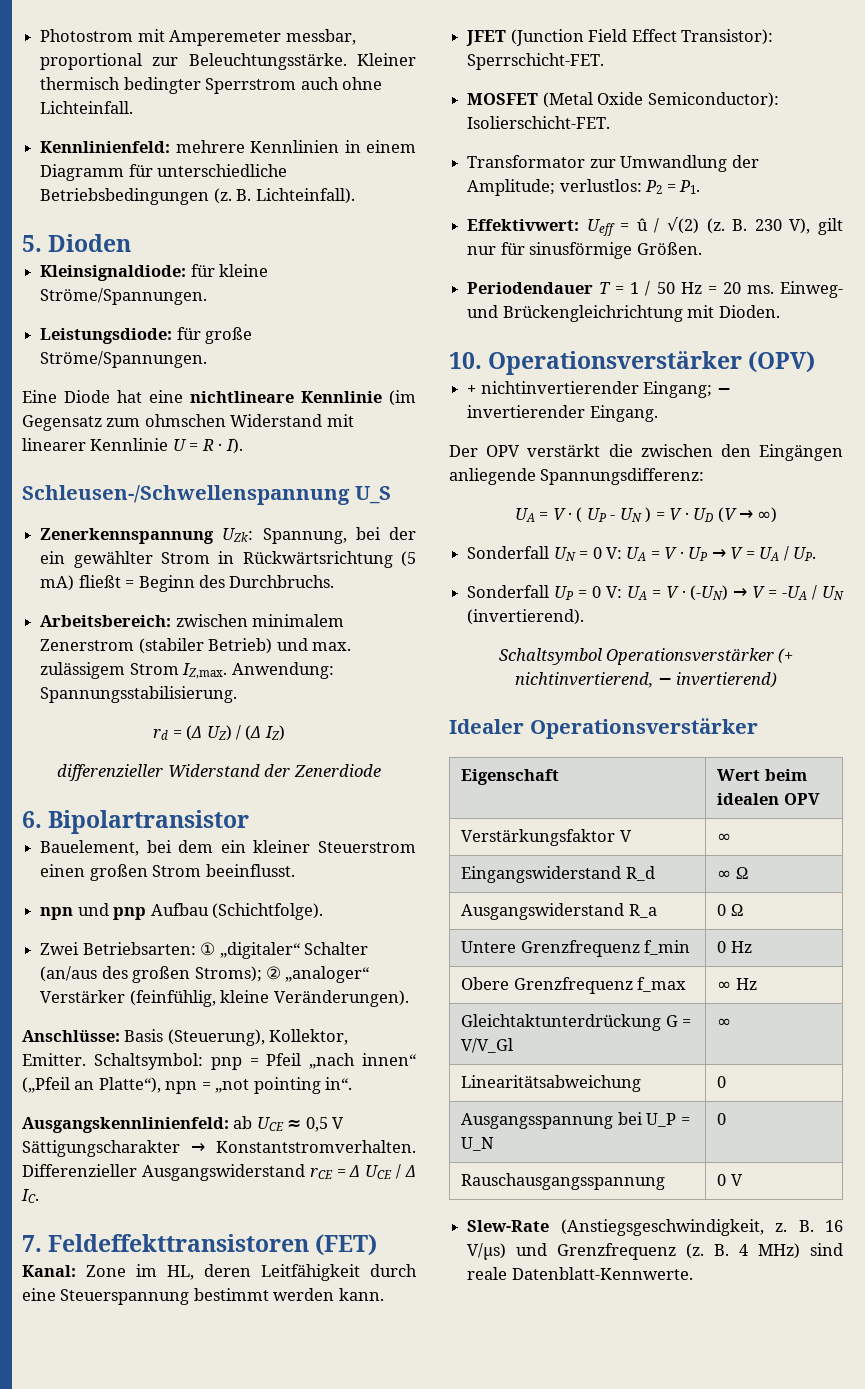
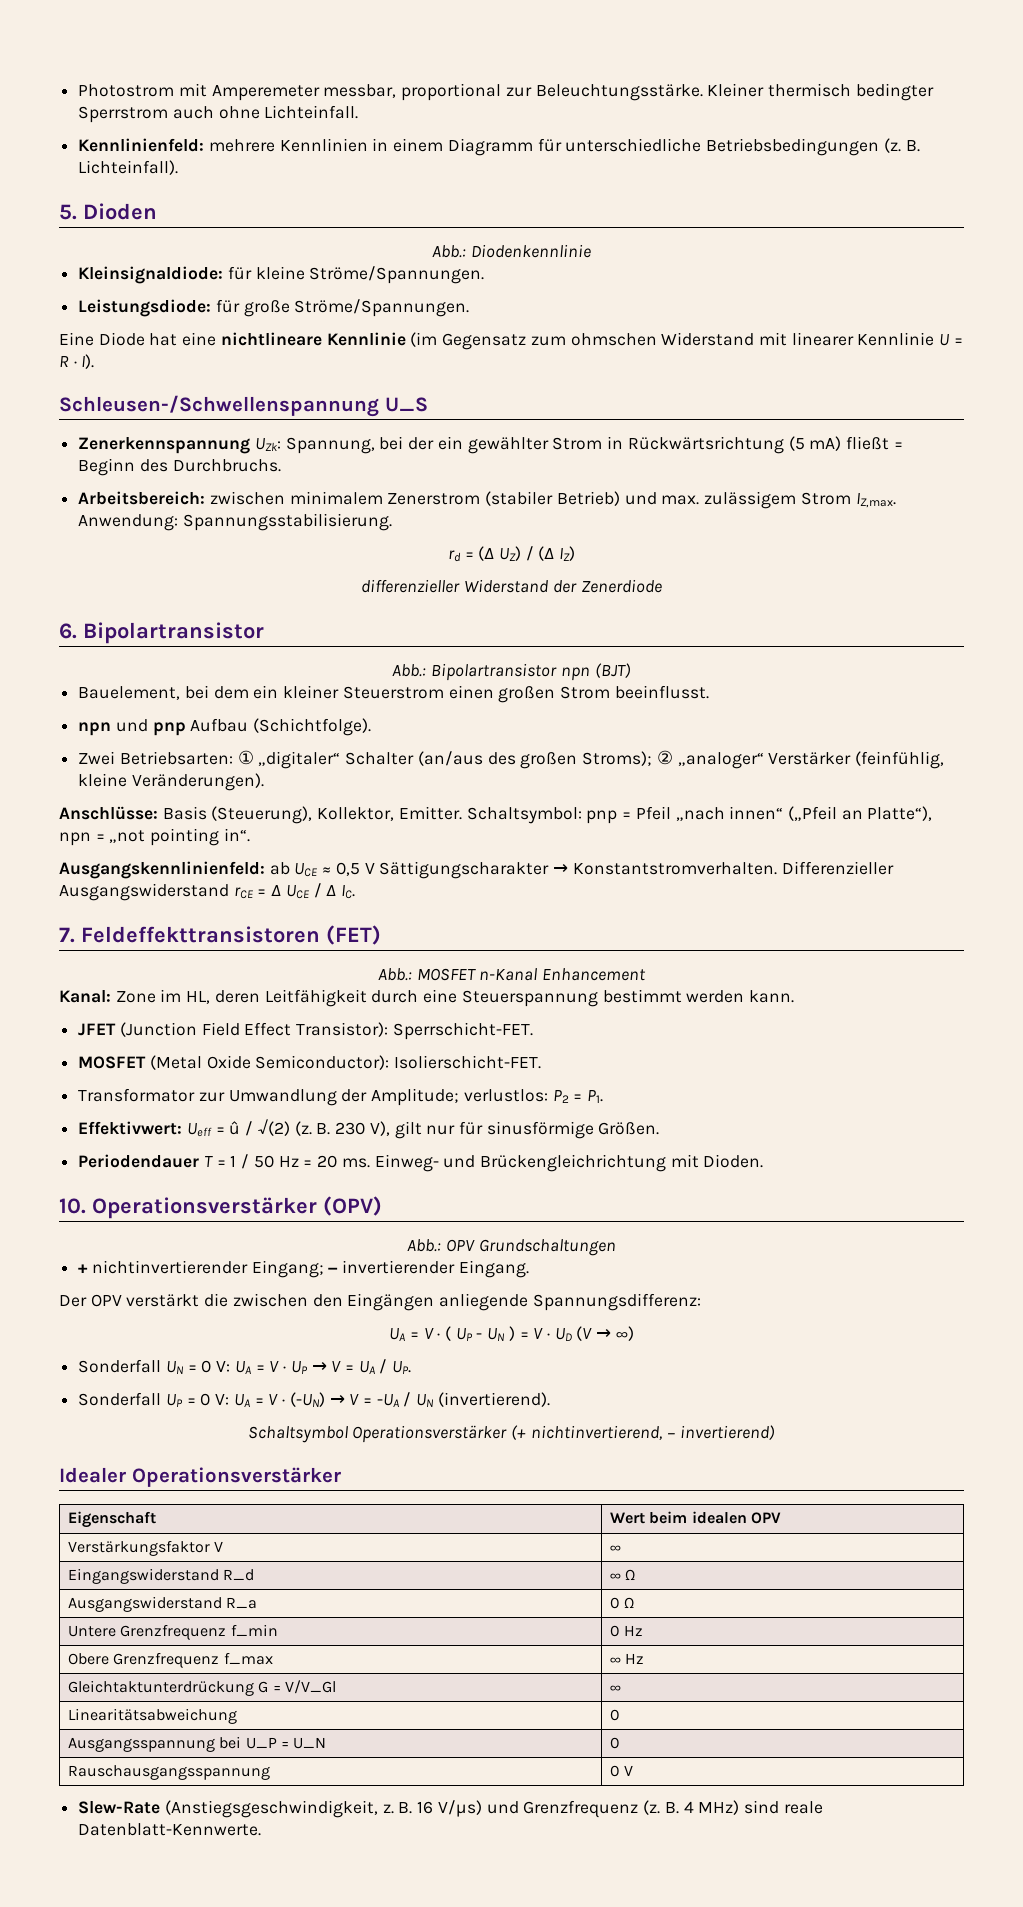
+ Abb.: Diodenkennlinie
+ Abb.: Bipolartransistor npn (BJT)
+ Abb.: MOSFET n-Kanal Enhancement
+ Abb.: OPV Grundschaltungen

